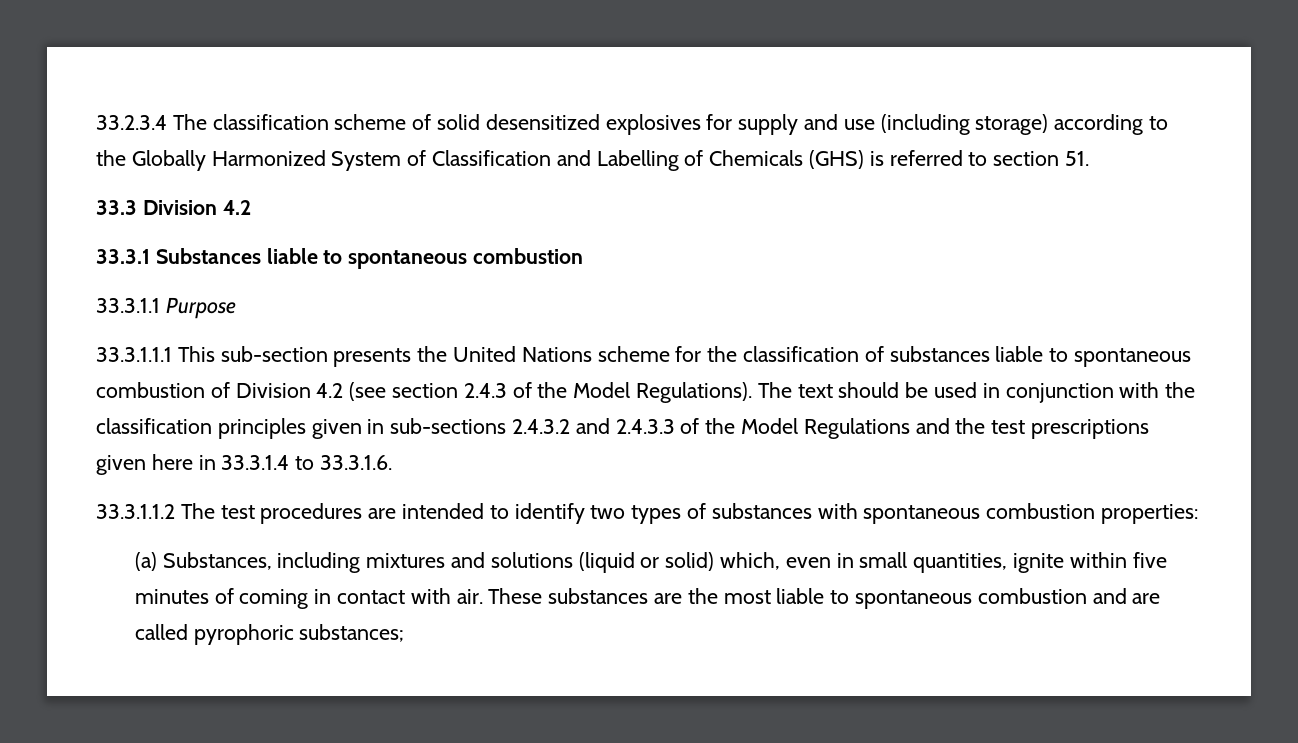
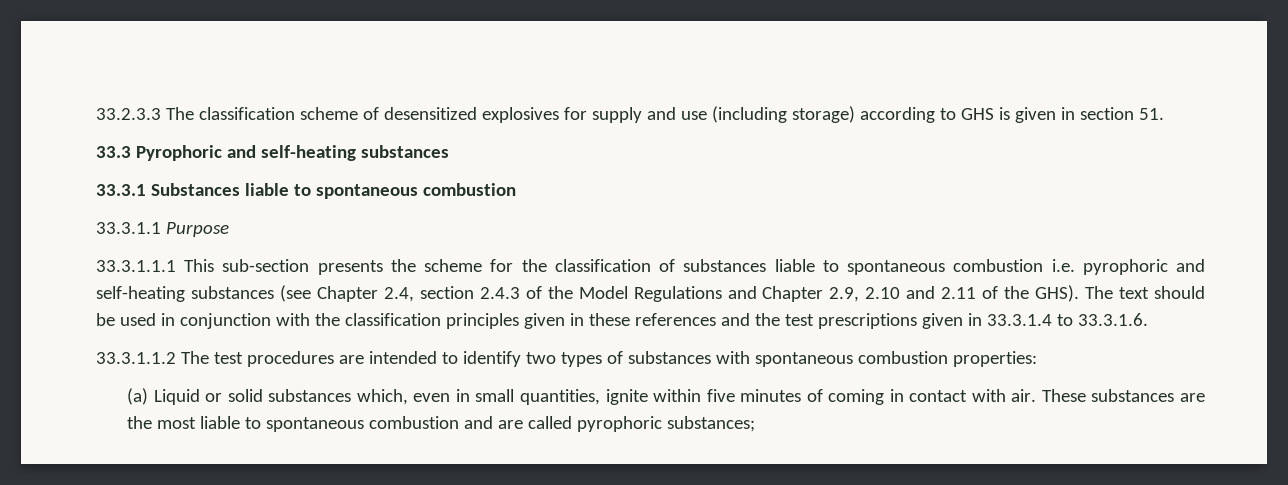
- 33.2.3.4 The classification scheme of solid desensitized explosives for supply and use (including storage) according to the Globally Harmonized System of Classification and Labelling of Chemicals (GHS) is referred to section 51.
+ 33.2.3.3 The classification scheme of desensitized explosives for supply and use (including storage) according to GHS is given in section 51.
- 33.3 Division 4.2
+ 33.3 Pyrophoric and self-heating substances
- 33.3.1.1.1 This sub-section presents the United Nations scheme for the classification of substances liable to spontaneous combustion of Division 4.2 (see section 2.4.3 of the Model Regulations).
+ 33.3.1.1.1 This sub-section presents the scheme for the classification of substances liable to spontaneous combustion i.e. pyrophoric and self-heating substances (see Chapter 2.4, section 2.4.3 of the Model Regulations and Chapter 2.9, 2.10 and 2.11 of the GHS).
- The text should be used in conjunction with the classification principles given in sub-sections 2.4.3.2 and 2.4.3.3 of the Model Regulations and the test prescriptions given here in 33.3.1.4 to 33.3.1.6.
+ The text should be used in conjunction with the classification principles given in these references and the test prescriptions given in 33.3.1.4 to 33.3.1.6.
- (a) Substances, including mixtures and solutions (liquid or solid) which, even in small quantities, ignite within five minutes of coming in contact with air.
+ (a) Liquid or solid substances which, even in small quantities, ignite within five minutes of coming in contact with air.

